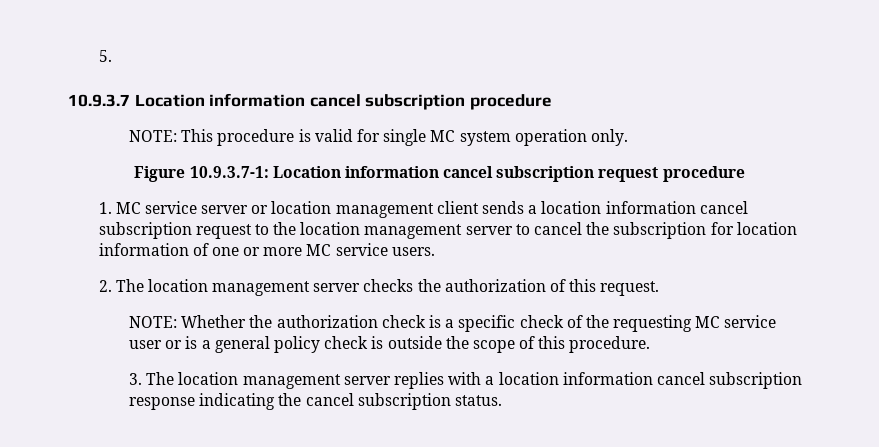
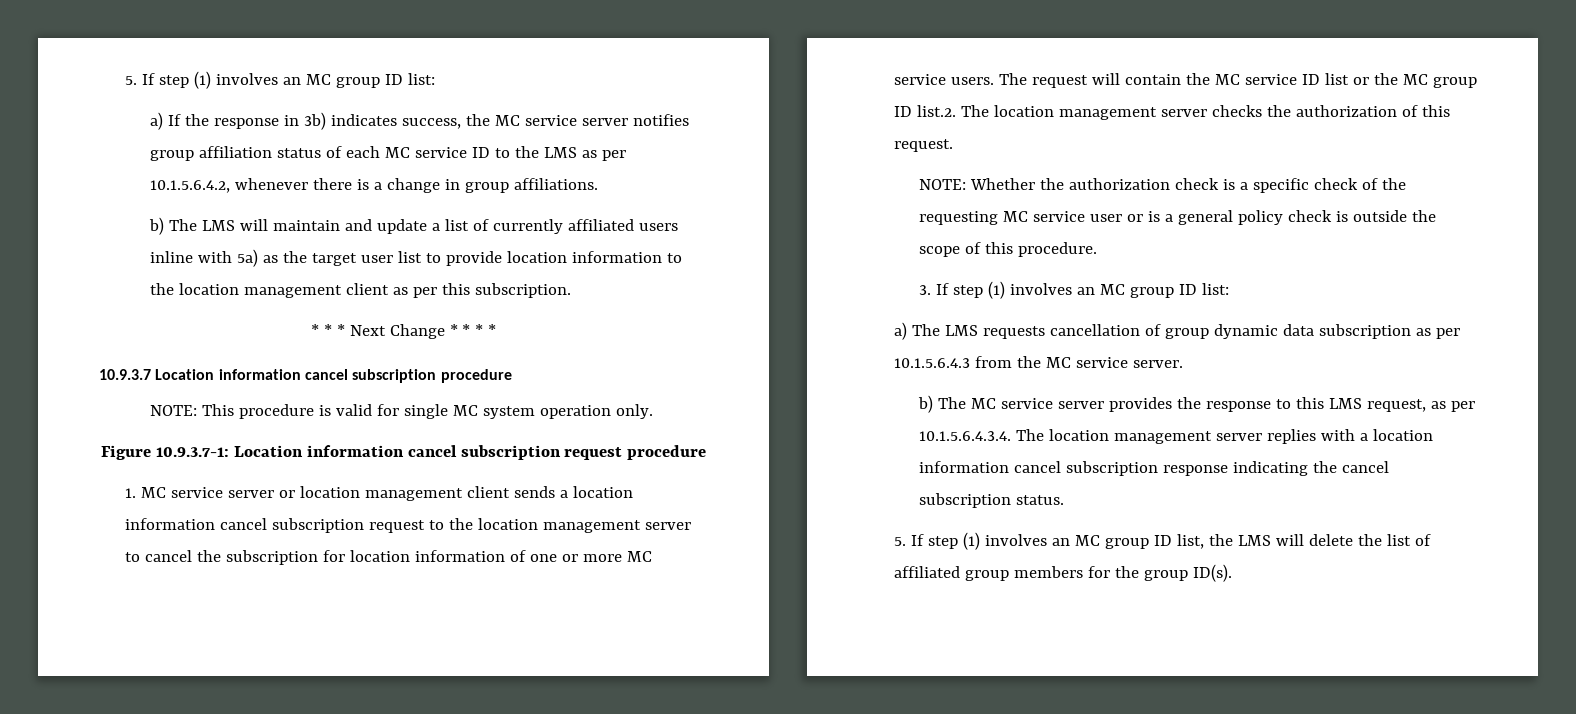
- 5.
+ 5. If step (1) involves an MC group ID list:
+ a) If the response in 3b) indicates success, the MC service server notifies group affiliation status of each MC service ID to the LMS as per 10.1.5.6.4.2, whenever there is a change in group affiliations.
+ b) The LMS will maintain and update a list of currently affiliated users inline with 5a) as the target user list to provide location information to the location management client as per this subscription.
+ * * * Next Change * * * *
- 1. MC service server or location management client sends a location information cancel subscription request to the location management server to cancel the subscription for location information of one or more MC service users.
- 2. The location management server checks the authorization of this request.
+ 1. MC service server or location management client sends a location information cancel subscription request to the location management server to cancel the subscription for location information of one or more MC service users. The request will contain the MC service ID list or the MC group ID list.2. The location management server checks the authorization of this request.
- 3. The location management server replies with a location information cancel subscription response indicating the cancel subscription status.
+ 3. If step (1) involves an MC group ID list:
+ a) The LMS requests cancellation of group dynamic data subscription as per 10.1.5.6.4.3 from the MC service server.
+ b) The MC service server provides the response to this LMS request, as per 10.1.5.6.4.3.4. The location management server replies with a location information cancel subscription response indicating the cancel subscription status.
+ 5. If step (1) involves an MC group ID list, the LMS will delete the list of affiliated group members for the group ID(s).

